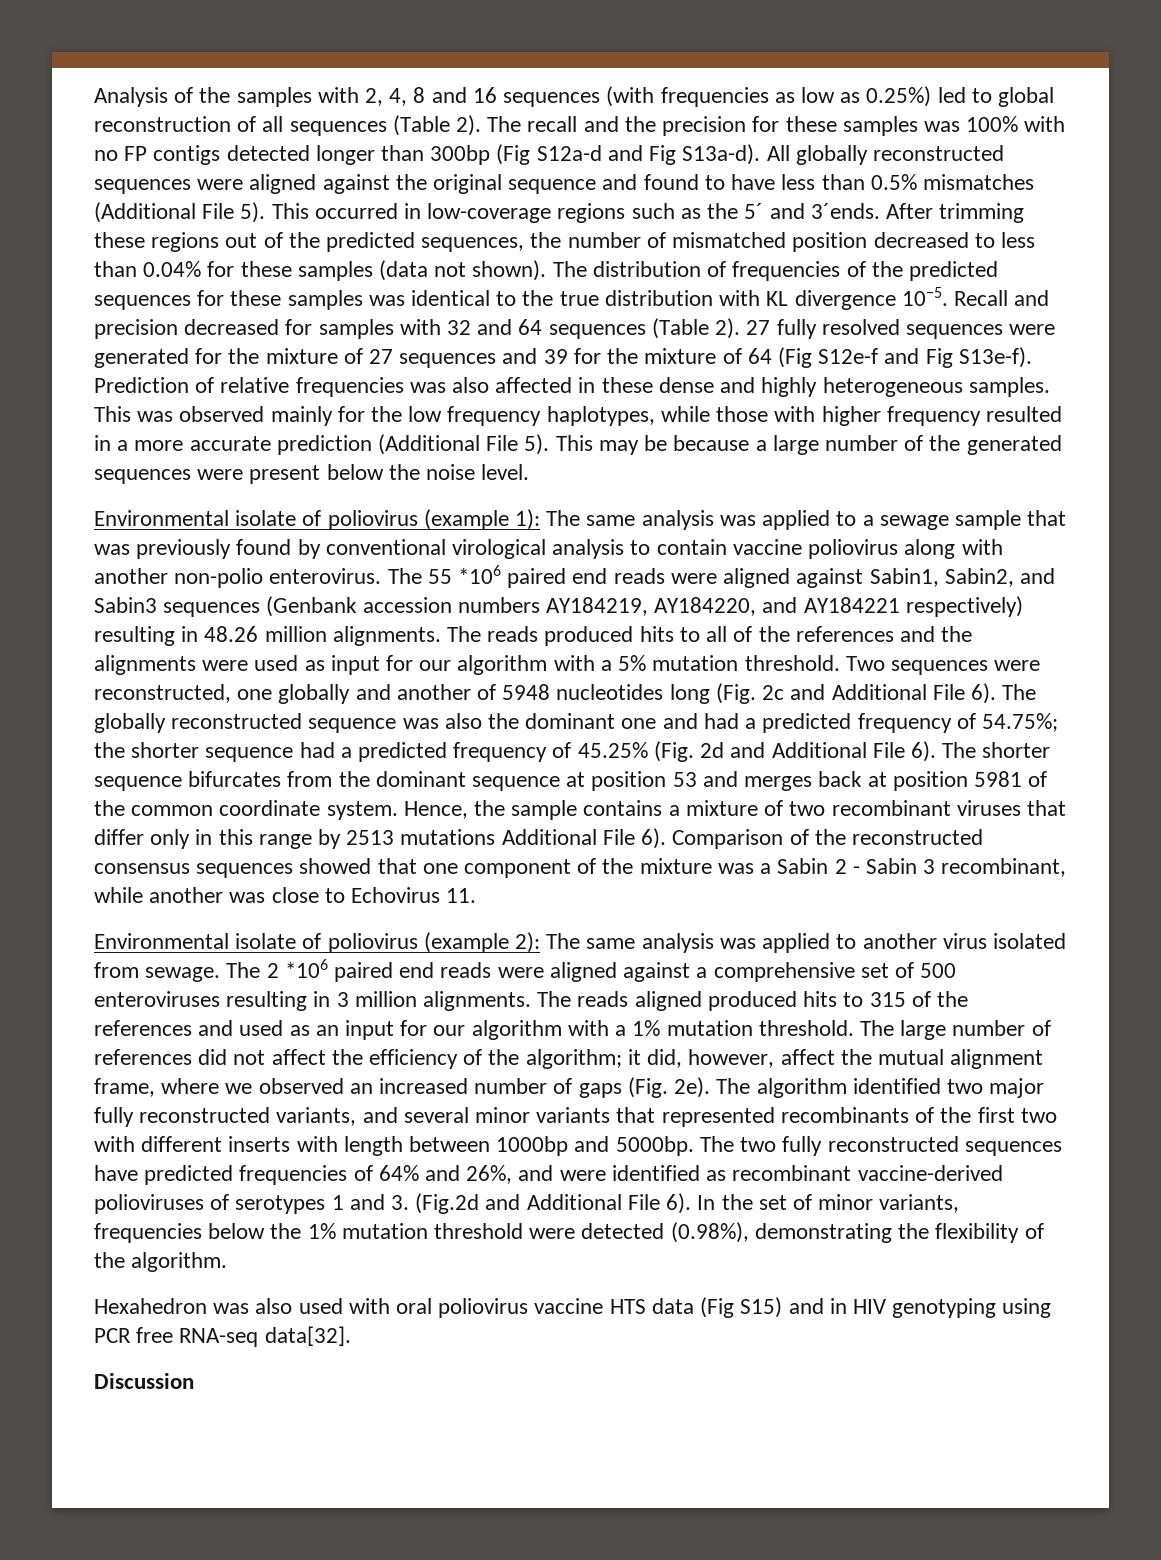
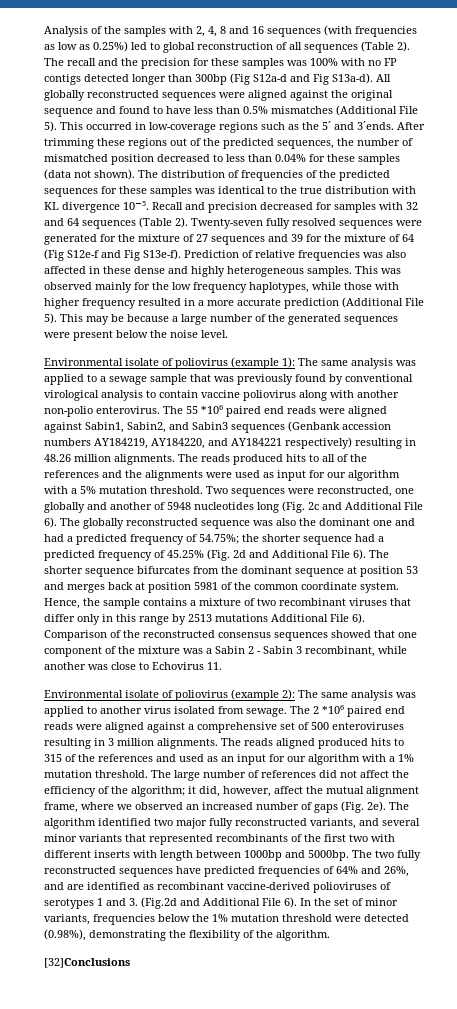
- 27 fully resolved sequences were generated for the mixture of 27 sequences and 39 for the mixture of 64 (Fig S12e-f and Fig S13e-f).
+ Twenty-seven fully resolved sequences were generated for the mixture of 27 sequences and 39 for the mixture of 64 (Fig S12e-f and Fig S13e-f).
- The two fully reconstructed sequences have predicted frequencies of 64% and 26%, and were identified as recombinant vaccine-derived polioviruses of serotypes 1 and 3. (Fig.2d and Additional File 6).
+ The two fully reconstructed sequences have predicted frequencies of 64% and 26%, and are identified as recombinant vaccine-derived polioviruses of serotypes 1 and 3. (Fig.2d and Additional File 6).
- Hexahedron was also used with oral poliovirus vaccine HTS data (Fig S15) and in HIV genotyping using PCR free RNA-seq data[32].
- Discussion
+ [32]Conclusions

